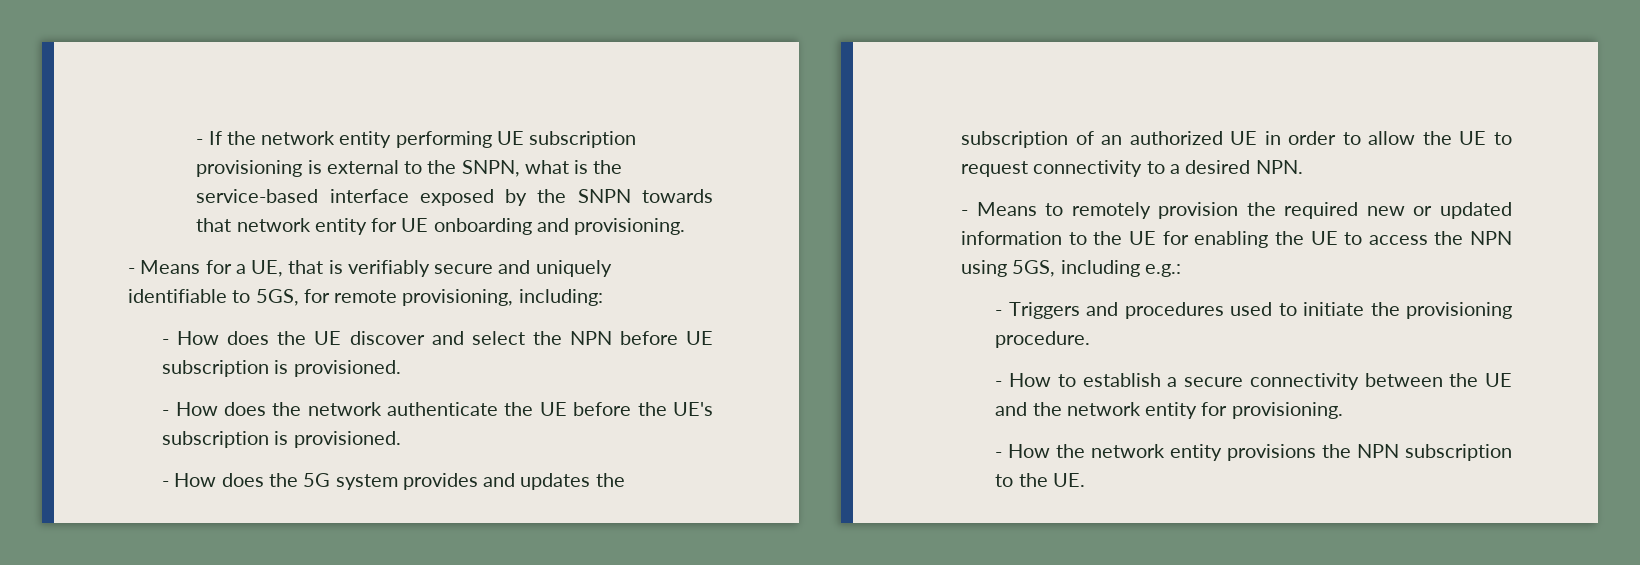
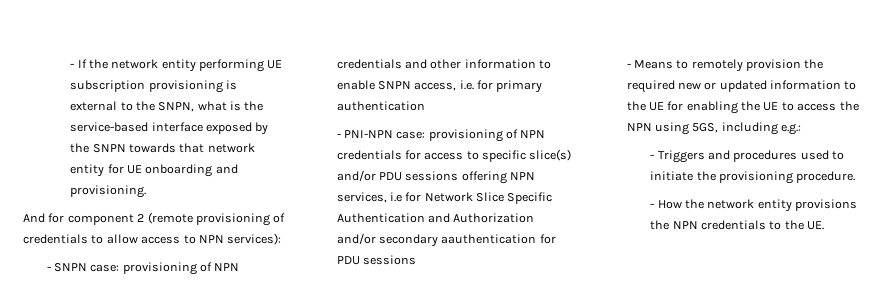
- - Means for a UE, that is verifiably secure and uniquely identifiable to 5GS, for remote provisioning, including:
- - How does the UE discover and select the NPN before UE subscription is provisioned.
- - How does the network authenticate the UE before the UE's subscription is provisioned.
- - How does the 5G system provides and updates the subscription of an authorized UE in order to allow the UE to request connectivity to a desired NPN.
+ And for component 2 (remote provisioning of credentials to allow access to NPN services):
+ - SNPN case: provisioning of NPN credentials and other information to enable SNPN access, i.e. for primary authentication
+ - PNI-NPN case: provisioning of NPN credentials for access to specific slice(s) and/or PDU sessions offering NPN services, i.e for Network Slice Specific Authentication and Authorization and/or secondary aauthentication for PDU sessions
- - How to establish a secure connectivity between the UE and the network entity for provisioning.
- - How the network entity provisions the NPN subscription to the UE.
+ - How the network entity provisions the NPN credentials to the UE.

